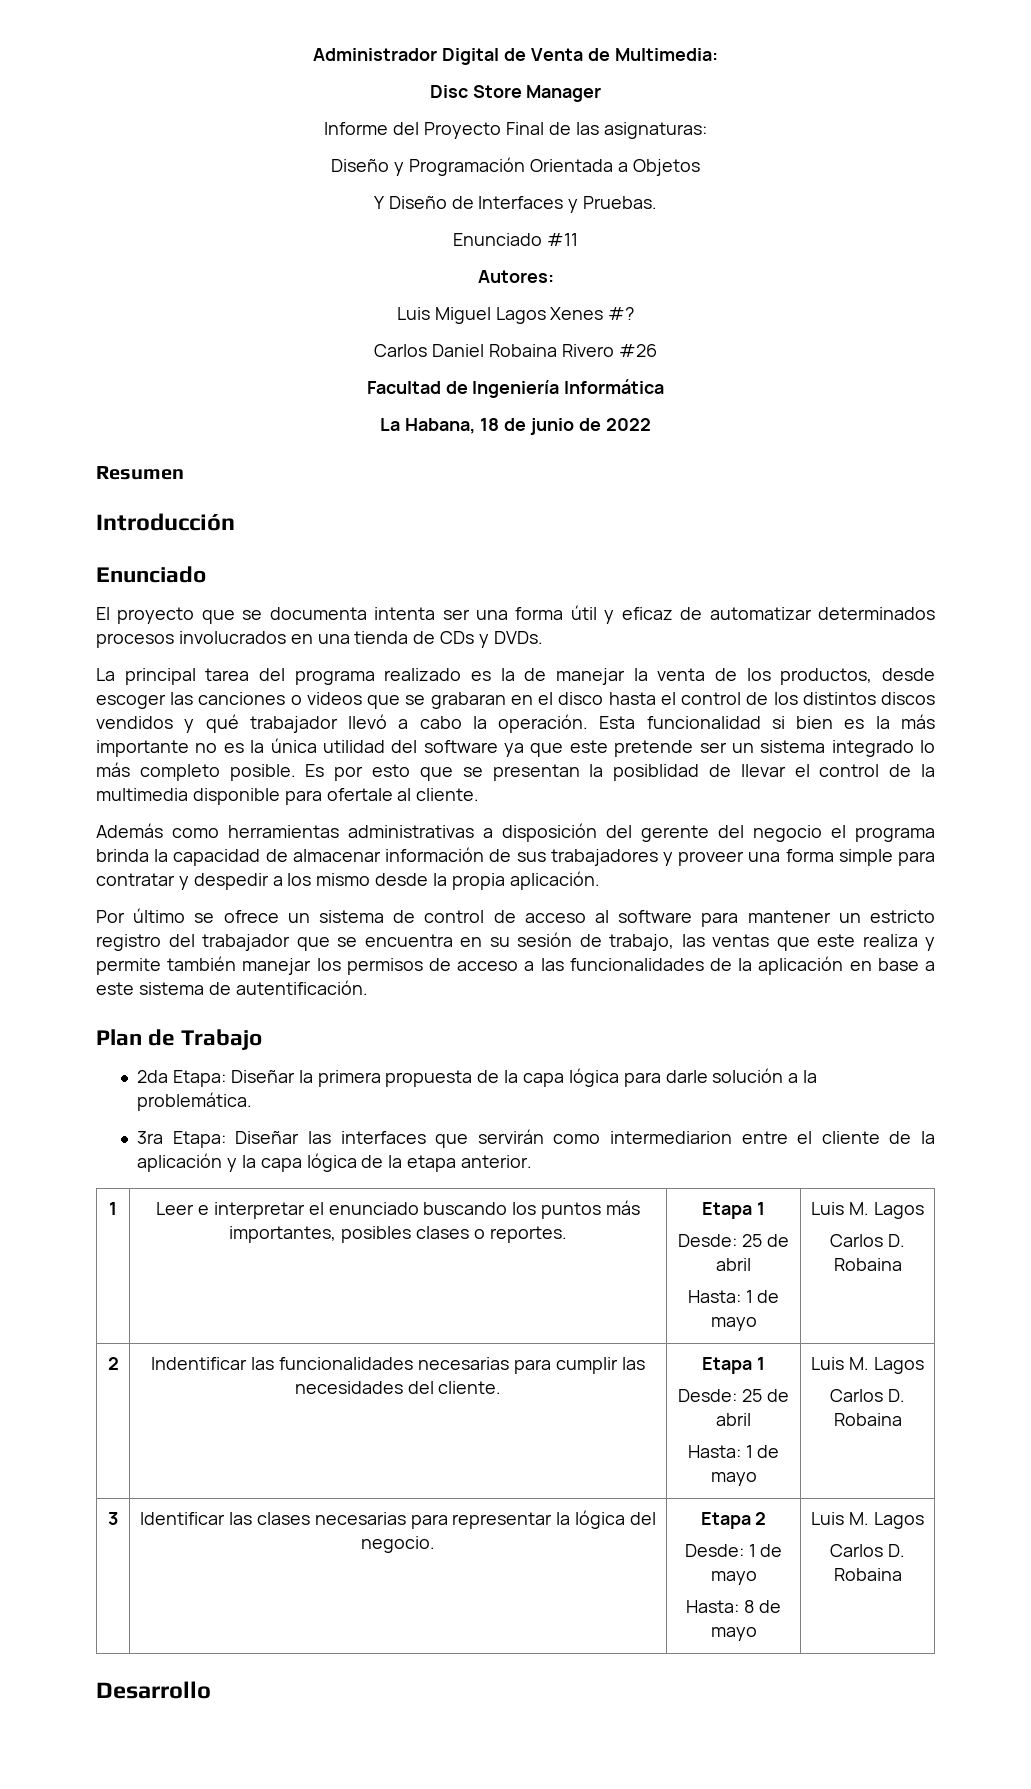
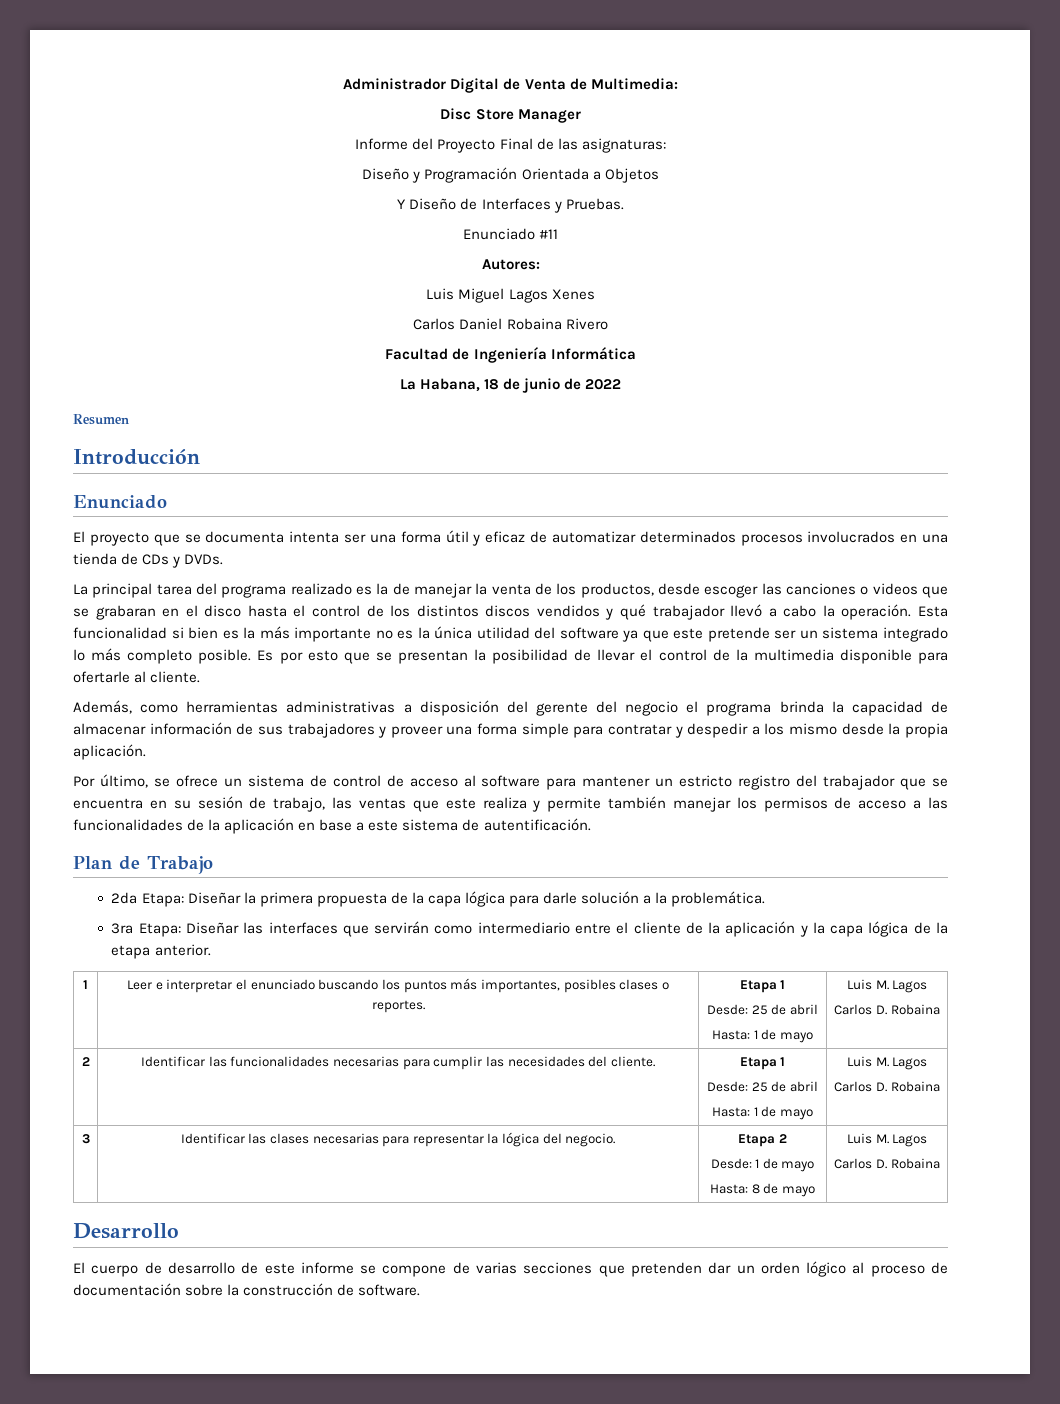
- Luis Miguel Lagos Xenes #?
+ Luis Miguel Lagos Xenes
- Carlos Daniel Robaina Rivero #26
+ Carlos Daniel Robaina Rivero
- Es por esto que se presentan la posiblidad de llevar el control de la multimedia disponible para ofertale al cliente.
+ Es por esto que se presentan la posibilidad de llevar el control de la multimedia disponible para ofertarle al cliente.
- Además como herramientas administrativas a disposición del gerente del negocio el programa brinda la capacidad de almacenar información de sus trabajadores y proveer una forma simple para contratar y despedir a los mismo desde la propia aplicación.
+ Además, como herramientas administrativas a disposición del gerente del negocio el programa brinda la capacidad de almacenar información de sus trabajadores y proveer una forma simple para contratar y despedir a los mismo desde la propia aplicación.
- Por último se ofrece un sistema de control de acceso al software para mantener un estricto registro del trabajador que se encuentra en su sesión de trabajo, las ventas que este realiza y permite también manejar los permisos de acceso a las funcionalidades de la aplicación en base a este sistema de autentificación.
+ Por último, se ofrece un sistema de control de acceso al software para mantener un estricto registro del trabajador que se encuentra en su sesión de trabajo, las ventas que este realiza y permite también manejar los permisos de acceso a las funcionalidades de la aplicación en base a este sistema de autentificación.
- 3ra Etapa: Diseñar las interfaces que servirán como intermediarion entre el cliente de la aplicación y la capa lógica de la etapa anterior.
+ 3ra Etapa: Diseñar las interfaces que servirán como intermediario entre el cliente de la aplicación y la capa lógica de la etapa anterior.
- 2 | Indentificar las funcionalidades necesarias para cumplir las necesidades del cliente. | Etapa 1
+ 2 | Identificar las funcionalidades necesarias para cumplir las necesidades del cliente. | Etapa 1
+ El cuerpo de desarrollo de este informe se compone de varias secciones que pretenden dar un orden lógico al proceso de documentación sobre la construcción de software.

